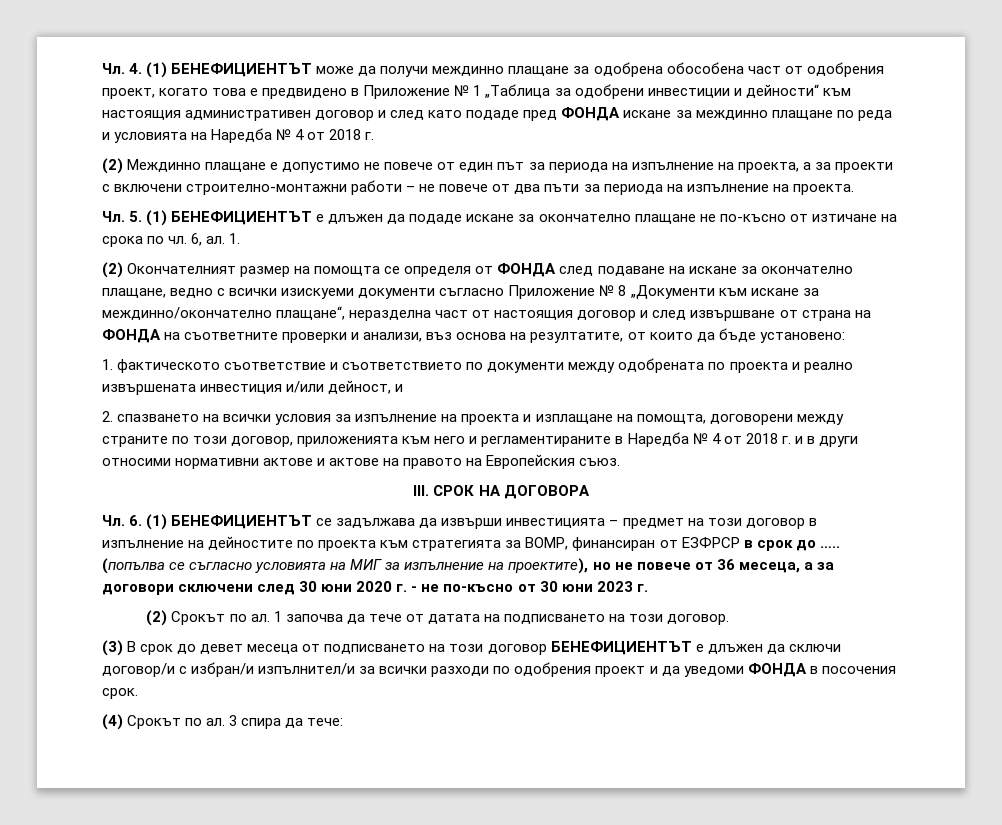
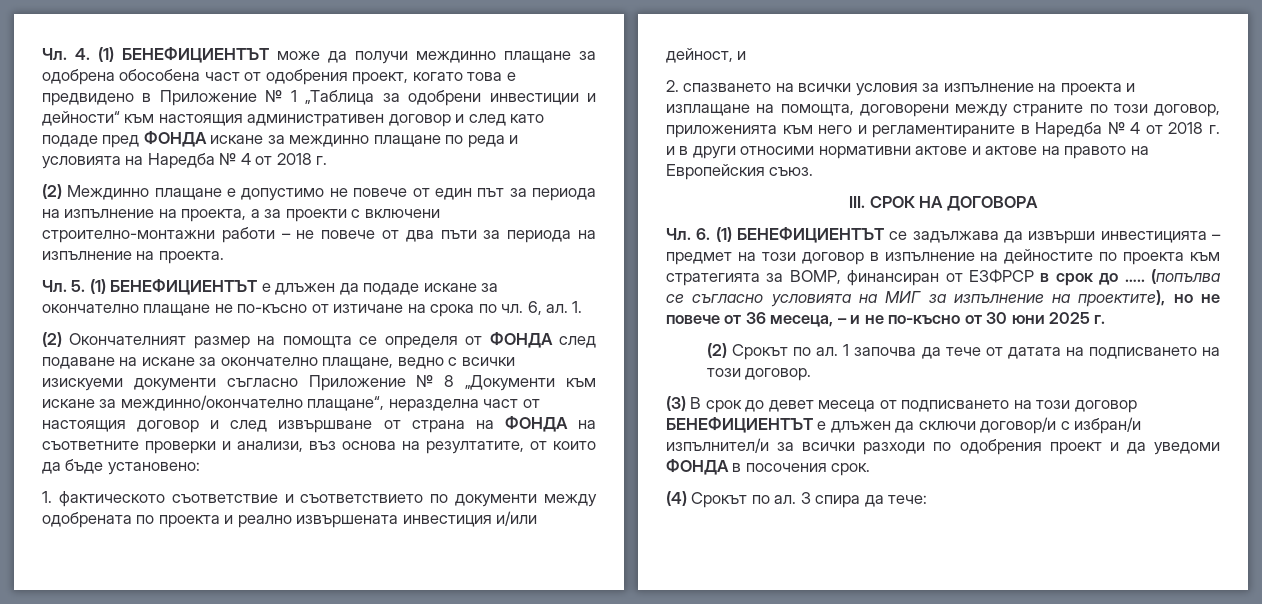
- (попълва се съгласно условията на МИГ за изпълнение на проектите), но не повече от 36 месеца, а за договори сключени след 30 юни 2020 г. - не по-късно от 30 юни 2023 г.
+ (попълва се съгласно условията на МИГ за изпълнение на проектите), но не повече от 36 месеца, – и не по-късно от 30 юни 2025 г.

